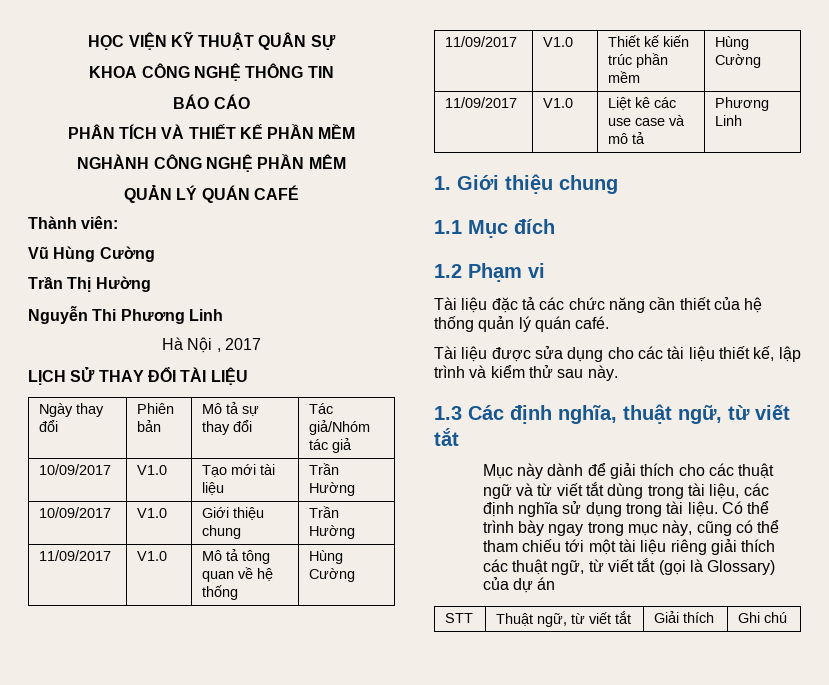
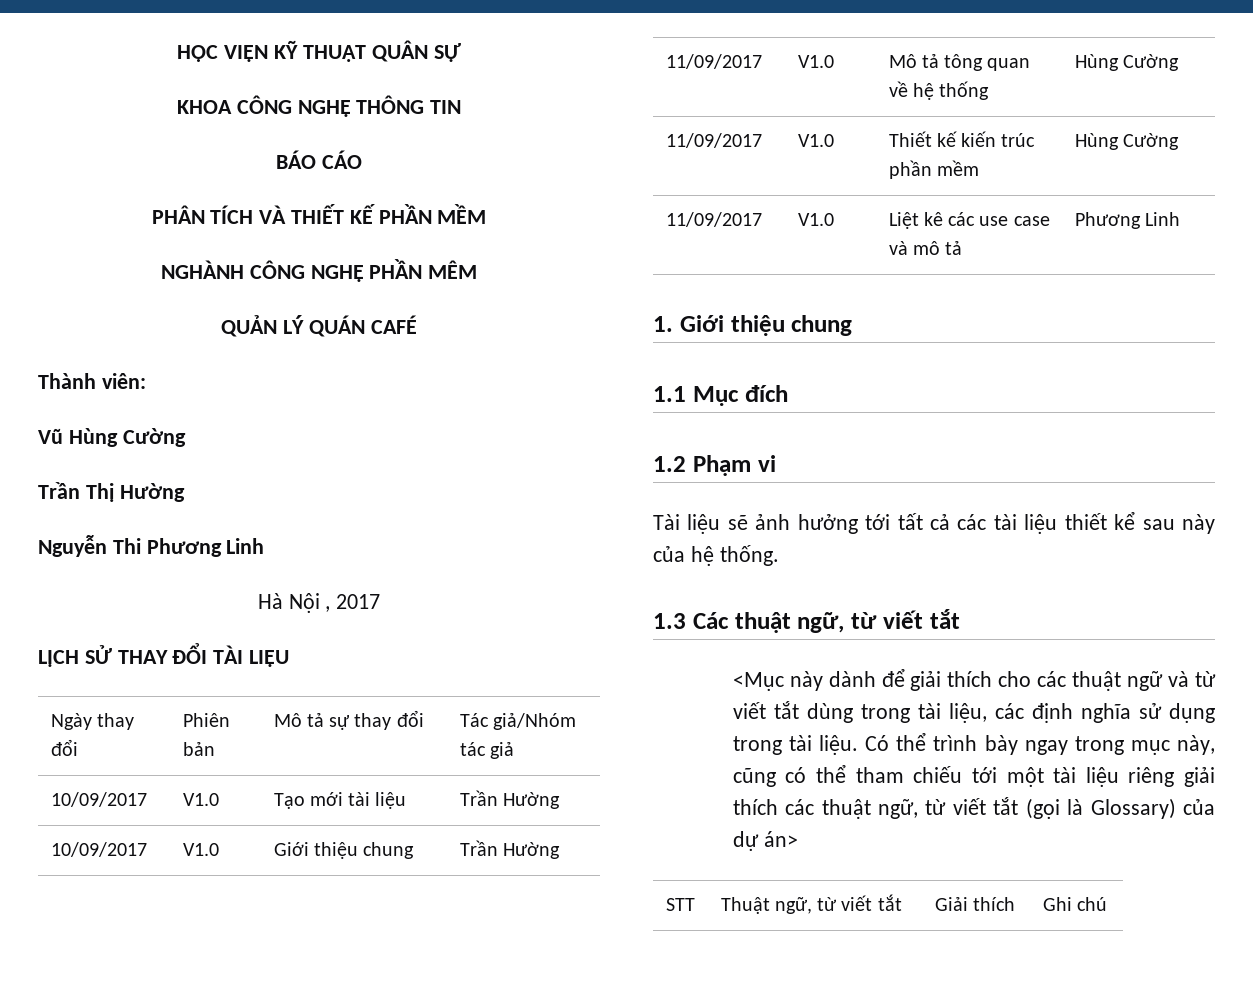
- Tài liệu đặc tả các chức năng cần thiết của hệ thống quản lý quán café.
- Tài liệu được sửa dụng cho các tài liệu thiết kế, lập trình và kiểm thử sau này.
+ Tài liệu sẽ ảnh hưởng tới tất cả các tài liệu thiết kể sau này của hệ thống.
- 1.3 Các định nghĩa, thuật ngữ, từ viết tắt
+ 1.3 Các thuật ngữ, từ viết tắt
- Mục này dành để giải thích cho các thuật ngữ và từ viết tắt dùng trong tài liệu, các định nghĩa sử dụng trong tài liệu.
+ <Mục này dành để giải thích cho các thuật ngữ và từ viết tắt dùng trong tài liệu, các định nghĩa sử dụng trong tài liệu.
- Có thể trình bày ngay trong mục này, cũng có thể tham chiếu tới một tài liệu riêng giải thích các thuật ngữ, từ viết tắt (gọi là Glossary) của dự án
+ Có thể trình bày ngay trong mục này, cũng có thể tham chiếu tới một tài liệu riêng giải thích các thuật ngữ, từ viết tắt (gọi là Glossary) của dự án>

